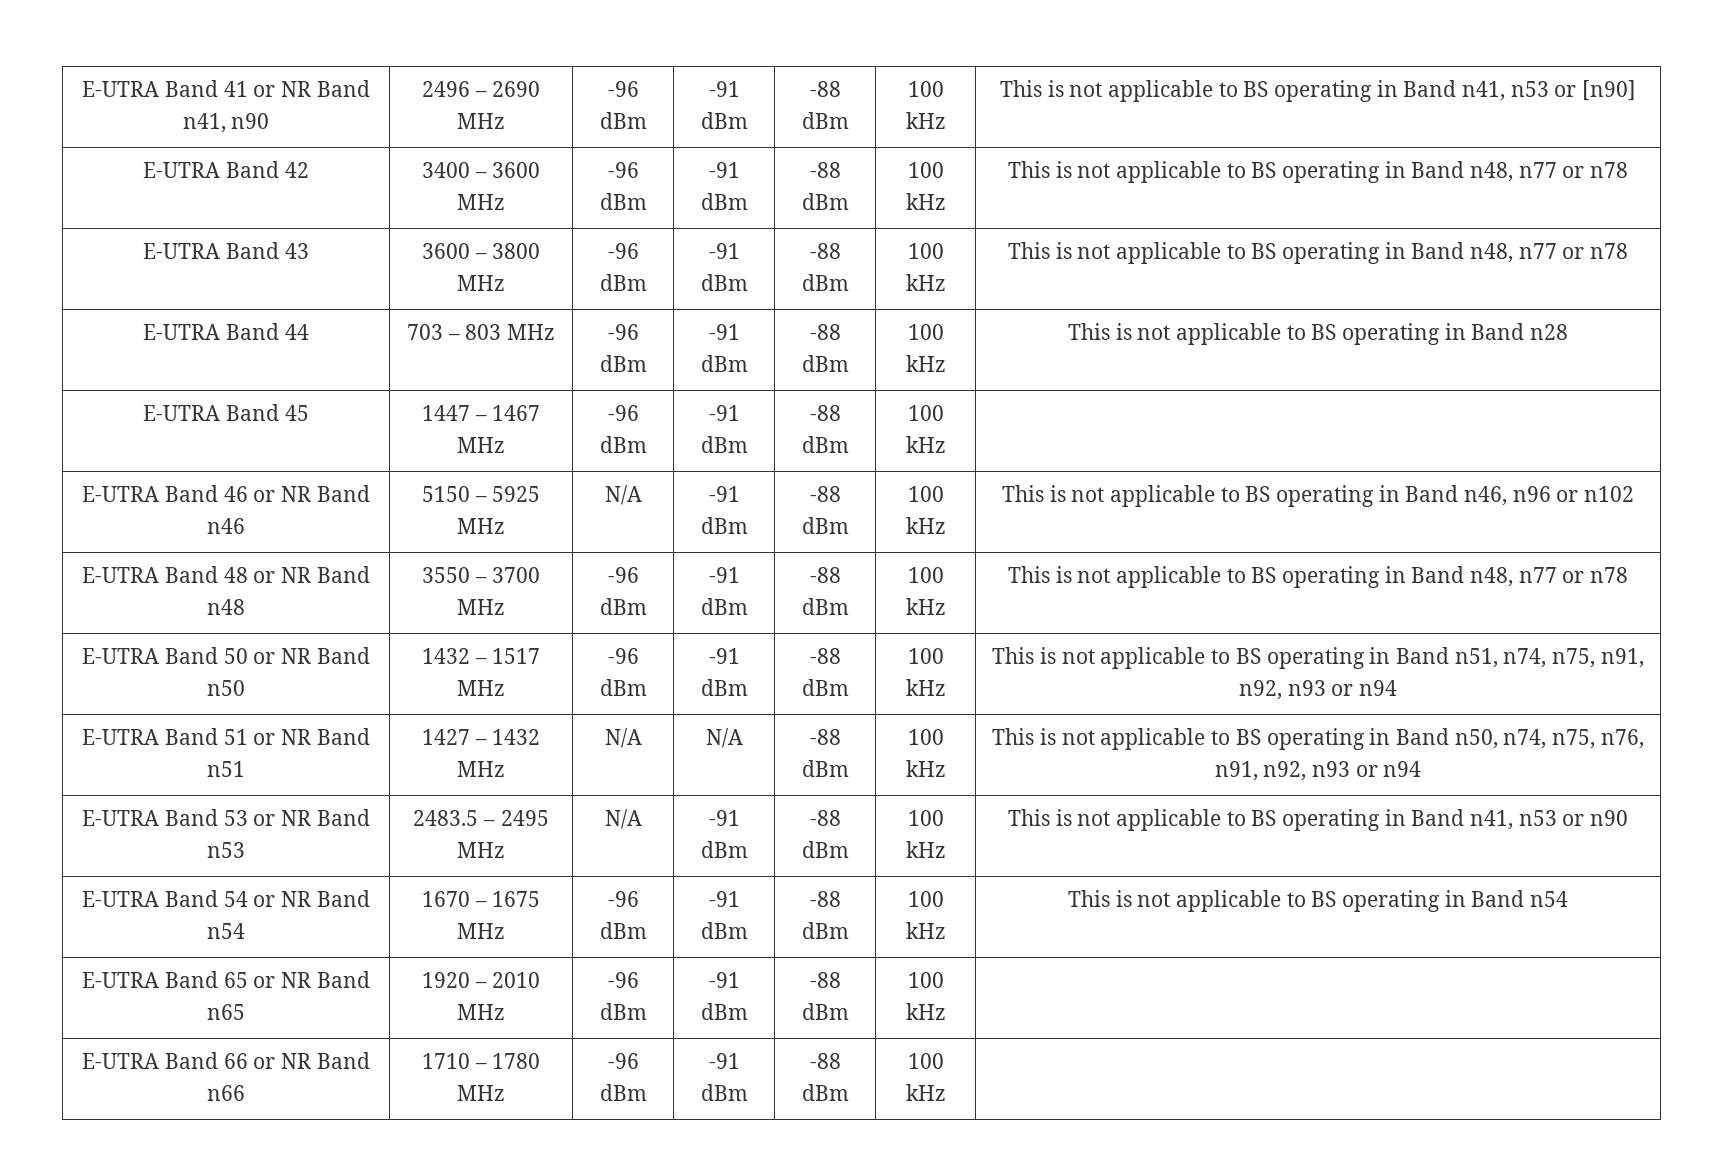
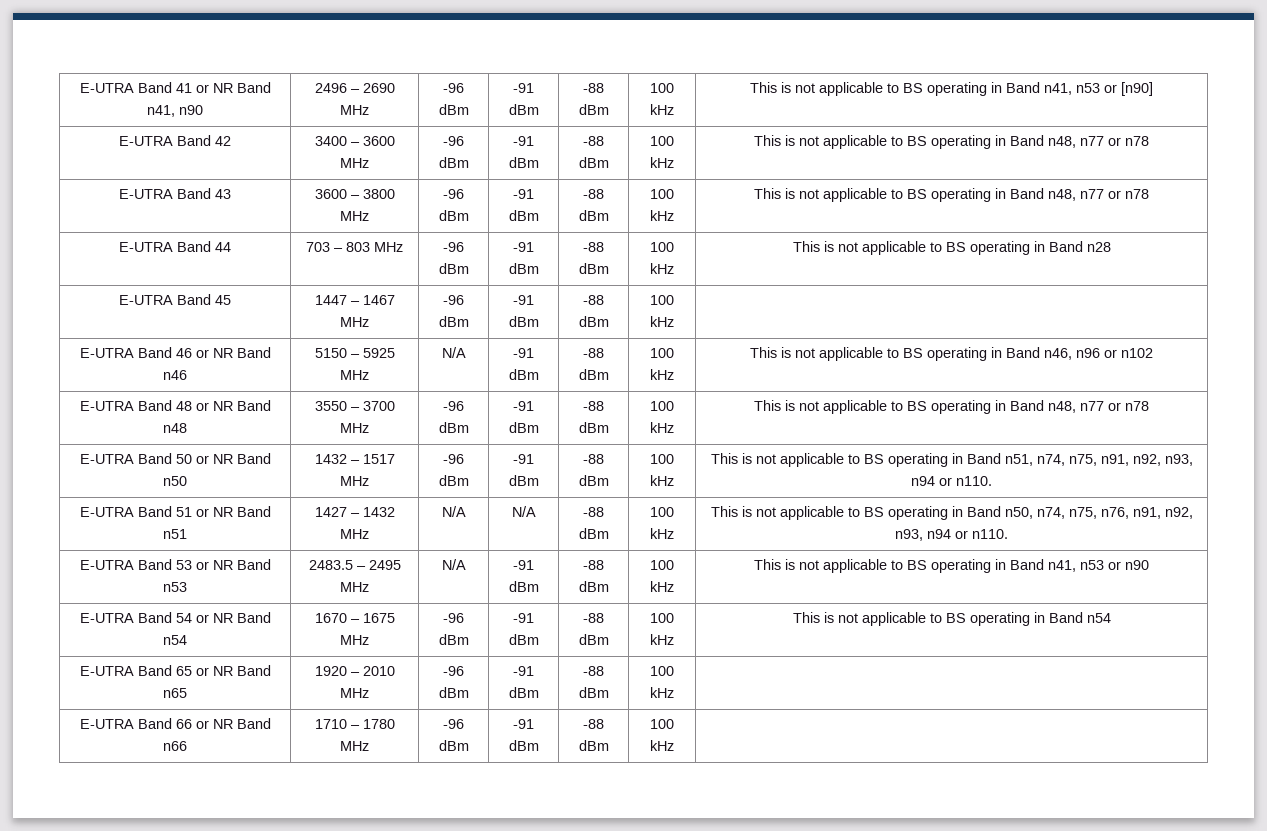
- E-UTRA Band 50 or NR Band n50 | 1432 – 1517 MHz | -96 dBm | -91 dBm | -88 dBm | 100 kHz | This is not applicable to BS operating in Band n51, n74, n75, n91, n92, n93 or n94
+ E-UTRA Band 50 or NR Band n50 | 1432 – 1517 MHz | -96 dBm | -91 dBm | -88 dBm | 100 kHz | This is not applicable to BS operating in Band n51, n74, n75, n91, n92, n93, n94 or n110.
- E-UTRA Band 51 or NR Band n51 | 1427 – 1432 MHz | N/A | N/A | -88 dBm | 100 kHz | This is not applicable to BS operating in Band n50, n74, n75, n76, n91, n92, n93 or n94
+ E-UTRA Band 51 or NR Band n51 | 1427 – 1432 MHz | N/A | N/A | -88 dBm | 100 kHz | This is not applicable to BS operating in Band n50, n74, n75, n76, n91, n92, n93, n94 or n110.

